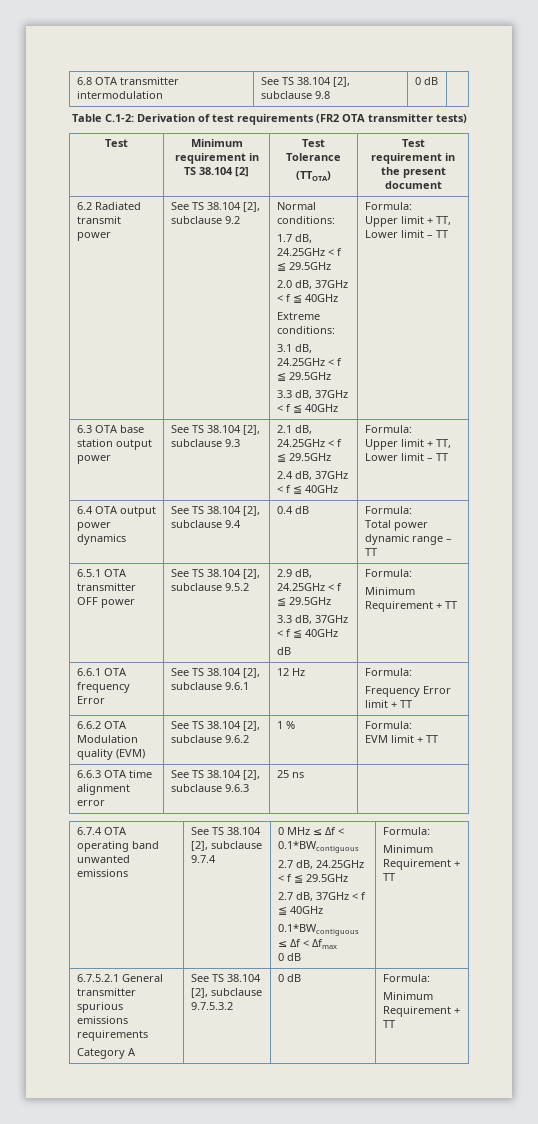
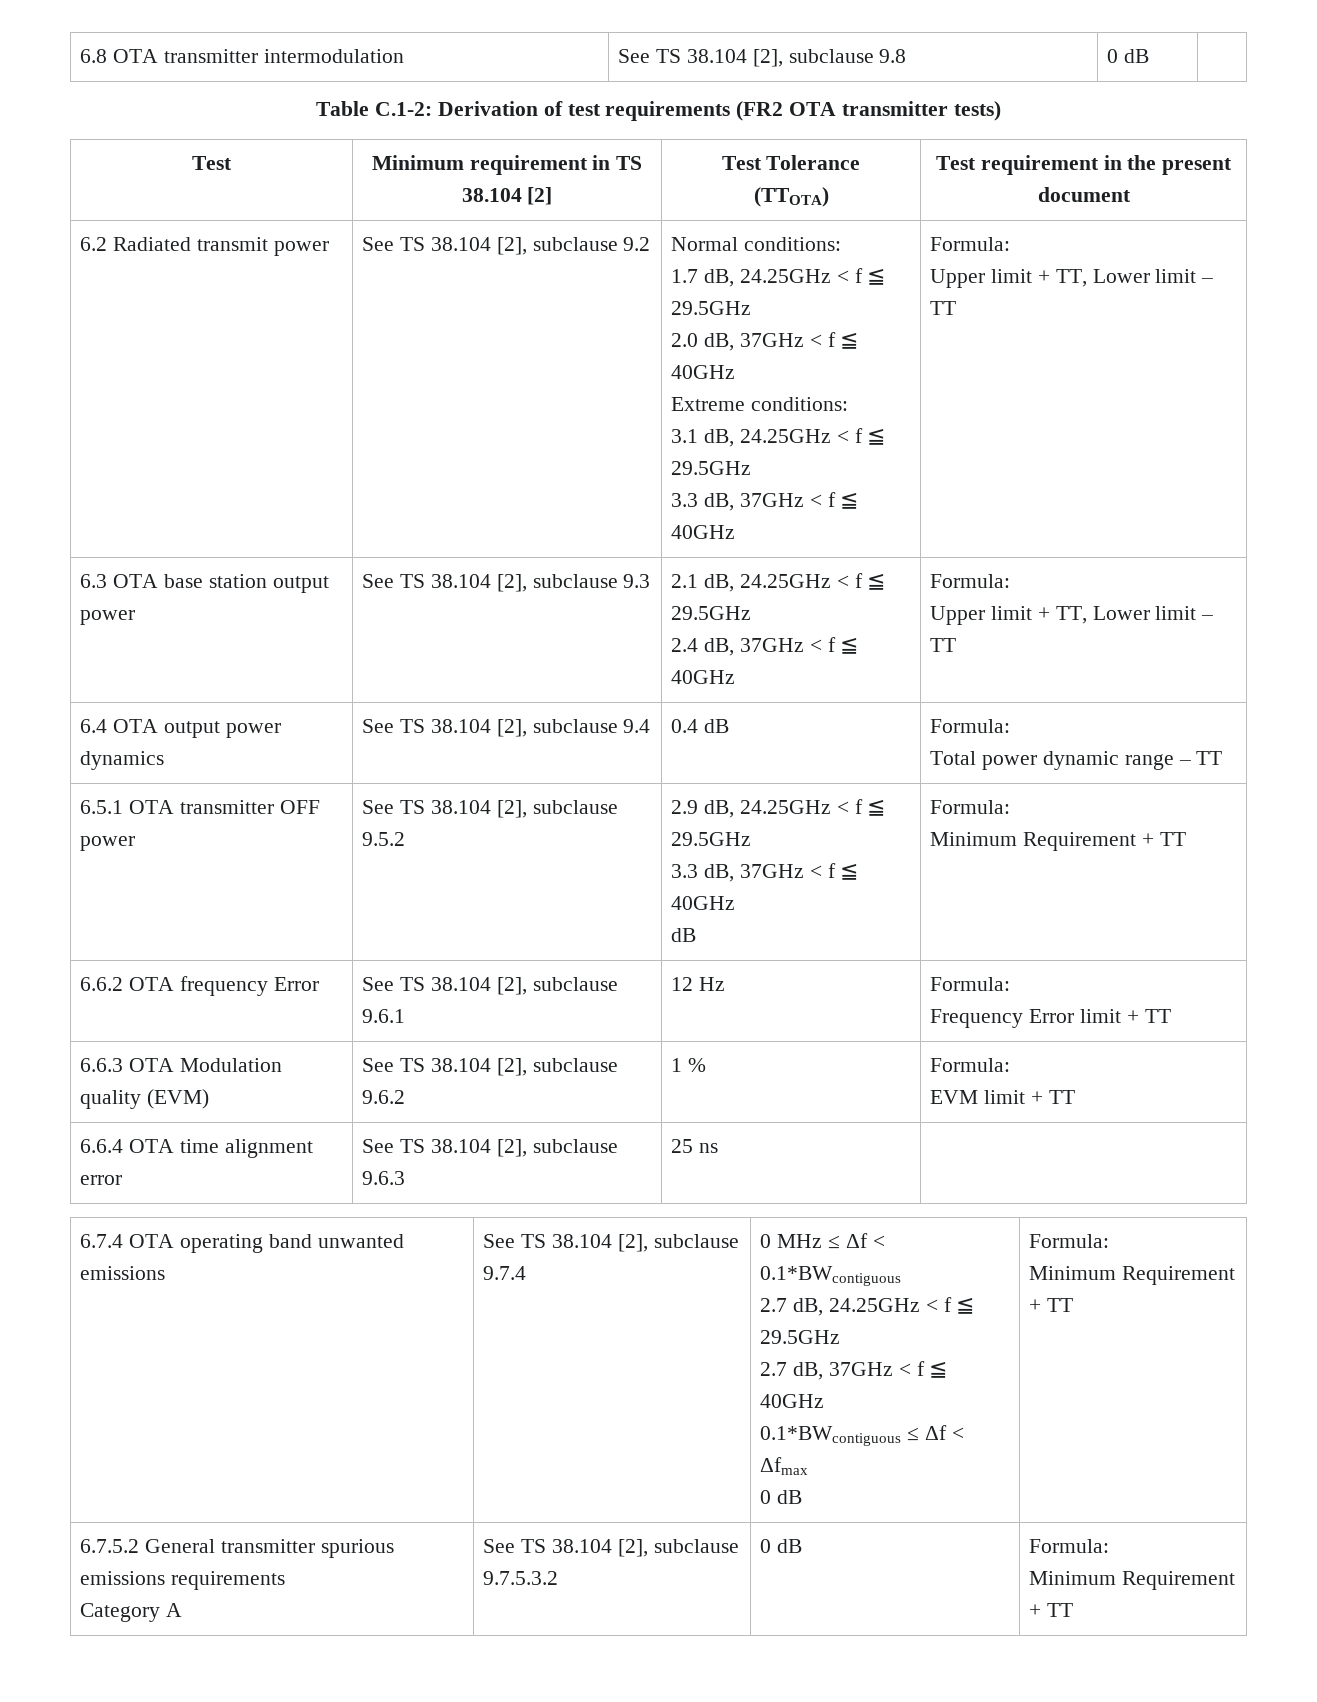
- 6.6.1 OTA frequency Error | See TS 38.104 [2], subclause 9.6.1 | 12 Hz | Formula:
+ 6.6.2 OTA frequency Error | See TS 38.104 [2], subclause 9.6.1 | 12 Hz | Formula:
- 6.6.2 OTA Modulation quality (EVM) | See TS 38.104 [2], subclause 9.6.2 | 1 % | Formula:
+ 6.6.3 OTA Modulation quality (EVM) | See TS 38.104 [2], subclause 9.6.2 | 1 % | Formula:
- 6.6.3 OTA time alignment error | See TS 38.104 [2], subclause 9.6.3 | 25 ns |
+ 6.6.4 OTA time alignment error | See TS 38.104 [2], subclause 9.6.3 | 25 ns |
- 6.7.5.2.1 General transmitter spurious emissions requirements
+ 6.7.5.2 General transmitter spurious emissions requirements

